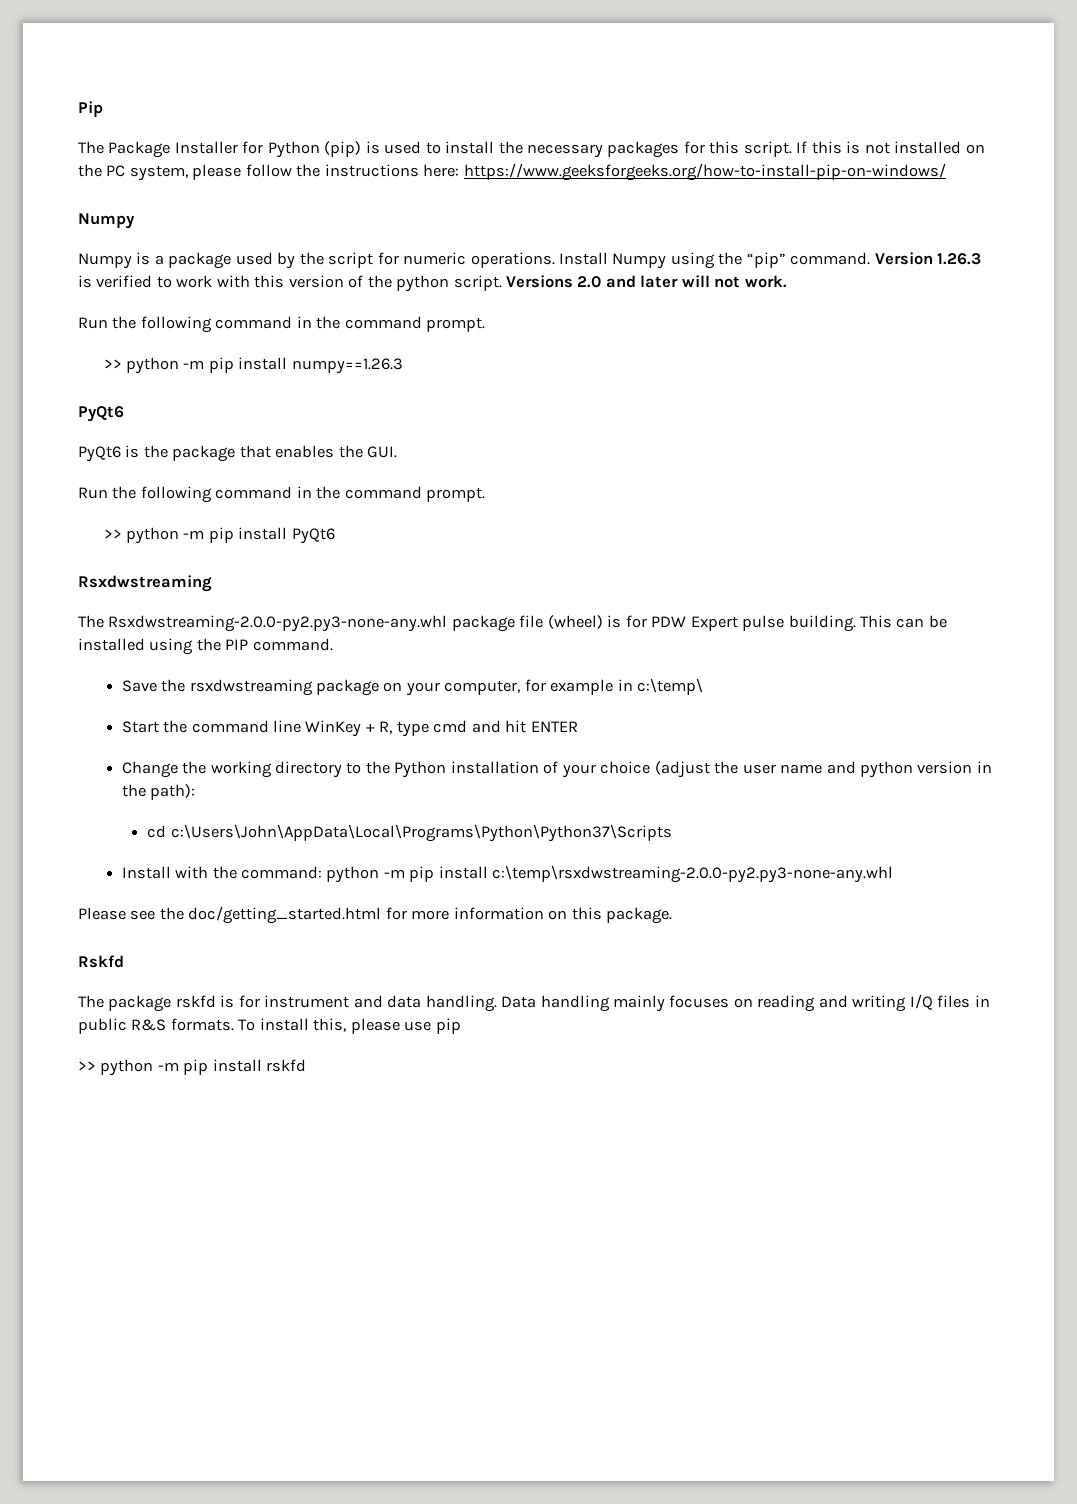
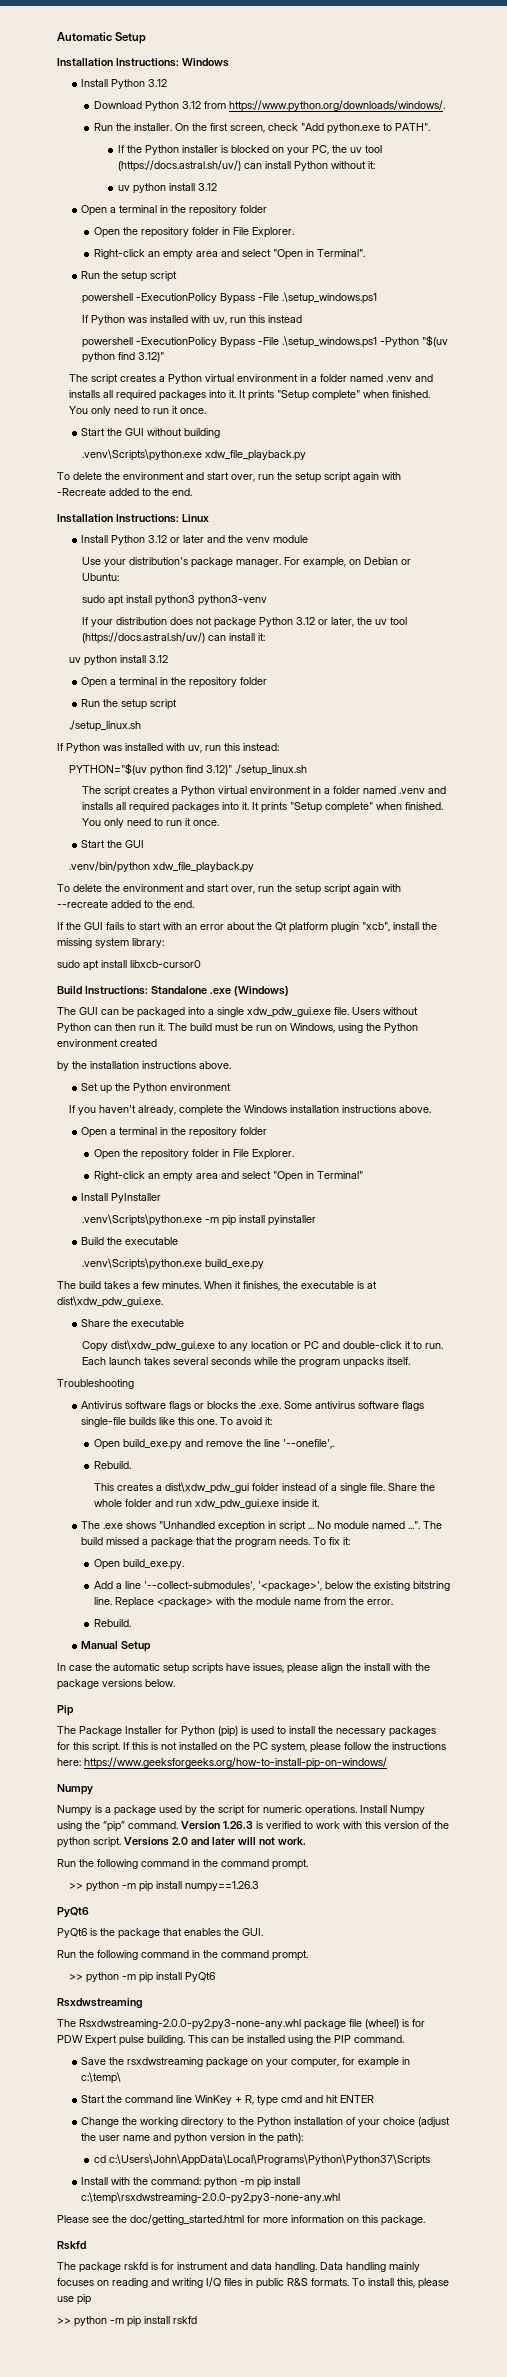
+ Automatic Setup
+ Installation Instructions: Windows
+ Install Python 3.12
+ Download Python 3.12 from https://www.python.org/downloads/windows/.
+ Run the installer. On the first screen, check "Add python.exe to PATH".
+ If the Python installer is blocked on your PC, the uv tool (https://docs.astral.sh/uv/) can install Python without it:
+ uv python install 3.12
+ Open a terminal in the repository folder
+ Open the repository folder in File Explorer.
+ Right-click an empty area and select "Open in Terminal".
+ Run the setup script
+ powershell -ExecutionPolicy Bypass -File .\setup_windows.ps1
+ If Python was installed with uv, run this instead
+ powershell -ExecutionPolicy Bypass -File .\setup_windows.ps1 -Python "$(uv python find 3.12)"
+ The script creates a Python virtual environment in a folder named .venv and installs all required packages into it. It prints "Setup complete" when finished. You only need to run it once.
+ Start the GUI without building
+ .venv\Scripts\python.exe xdw_file_playback.py
+ To delete the environment and start over, run the setup script again with -Recreate added to the end.
+ Installation Instructions: Linux
+ Install Python 3.12 or later and the venv module
+ Use your distribution's package manager. For example, on Debian or Ubuntu:
+ sudo apt install python3 python3-venv
+ If your distribution does not package Python 3.12 or later, the uv tool (https://docs.astral.sh/uv/) can install it:
+ uv python install 3.12
+ Open a terminal in the repository folder
+ Run the setup script
+ ./setup_linux.sh
+ If Python was installed with uv, run this instead:
+ PYTHON="$(uv python find 3.12)" ./setup_linux.sh
+ The script creates a Python virtual environment in a folder named .venv and installs all required packages into it. It prints "Setup complete" when finished. You only need to run it once.
+ Start the GUI
+ .venv/bin/python xdw_file_playback.py
+ To delete the environment and start over, run the setup script again with --recreate added to the end.
+ If the GUI fails to start with an error about the Qt platform plugin "xcb", install the missing system library:
+ sudo apt install libxcb-cursor0
+ Build Instructions: Standalone .exe (Windows)
+ The GUI can be packaged into a single xdw_pdw_gui.exe file. Users without Python can then run it. The build must be run on Windows, using the Python environment created
+ by the installation instructions above.
+ Set up the Python environment
+ If you haven't already, complete the Windows installation instructions above.
+ Open a terminal in the repository folder
+ Open the repository folder in File Explorer.
+ Right-click an empty area and select "Open in Terminal"
+ Install PyInstaller
+ .venv\Scripts\python.exe -m pip install pyinstaller
+ Build the executable
+ .venv\Scripts\python.exe build_exe.py
+ The build takes a few minutes. When it finishes, the executable is at dist\xdw_pdw_gui.exe.
+ Share the executable
+ Copy dist\xdw_pdw_gui.exe to any location or PC and double-click it to run. Each launch takes several seconds while the program unpacks itself.
+ Troubleshooting
+ Antivirus software flags or blocks the .exe. Some antivirus software flags single-file builds like this one. To avoid it:
+ Open build_exe.py and remove the line '--onefile',.
+ Rebuild.
+ This creates a dist\xdw_pdw_gui folder instead of a single file. Share the whole folder and run xdw_pdw_gui.exe inside it.
+ The .exe shows "Unhandled exception in script ... No module named ...". The build missed a package that the program needs. To fix it:
+ Open build_exe.py.
+ Add a line '--collect-submodules', '<package>', below the existing bitstring line. Replace <package> with the module name from the error.
+ Rebuild.
+ Manual Setup
+ In case the automatic setup scripts have issues, please align the install with the package versions below.

